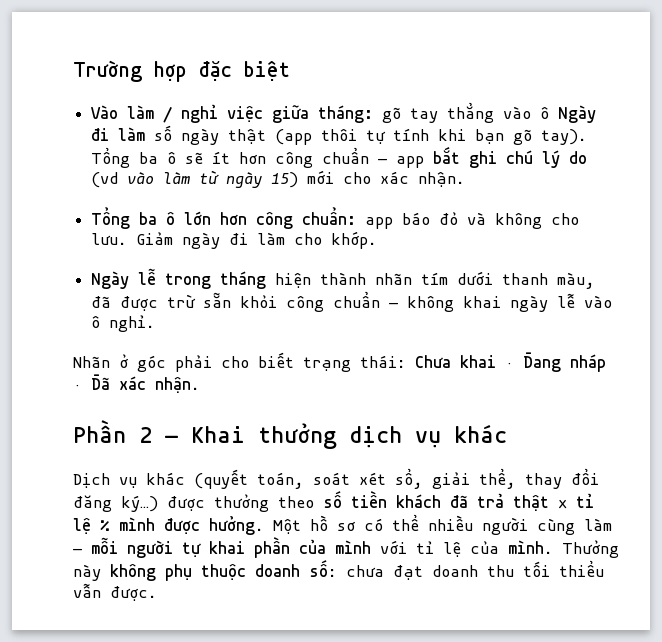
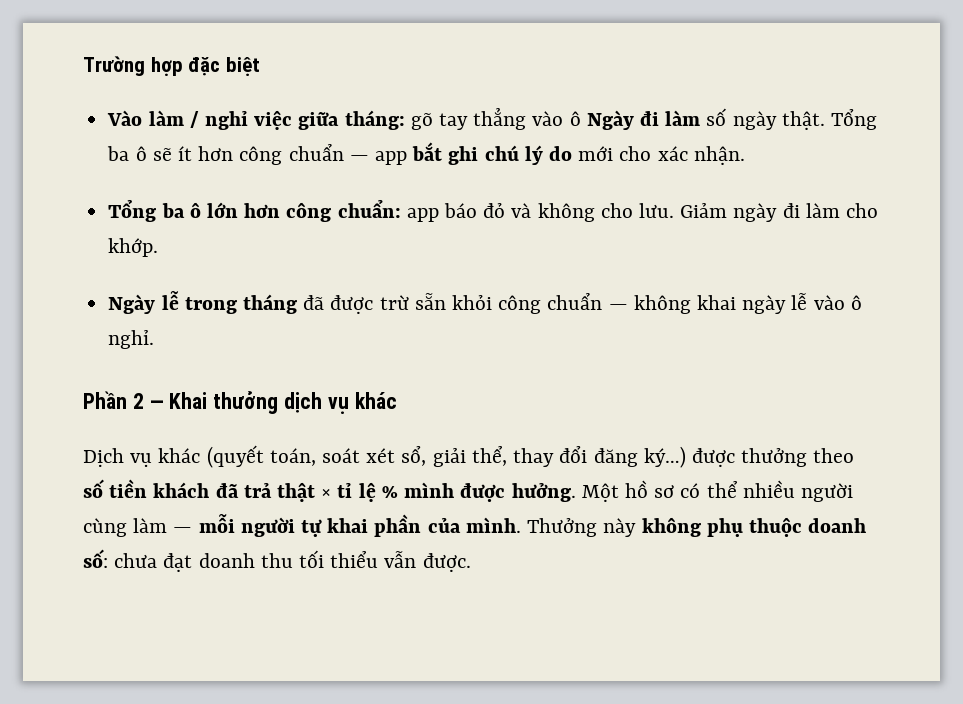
- Vào làm / nghỉ việc giữa tháng: gõ tay thẳng vào ô Ngày đi làm số ngày thật (app thôi tự tính khi bạn gõ tay).
+ Vào làm / nghỉ việc giữa tháng: gõ tay thẳng vào ô Ngày đi làm số ngày thật.
- Tổng ba ô sẽ ít hơn công chuẩn — app bắt ghi chú lý do (vd vào làm từ ngày 15) mới cho xác nhận.
+ Tổng ba ô sẽ ít hơn công chuẩn — app bắt ghi chú lý do mới cho xác nhận.
- Ngày lễ trong tháng hiện thành nhãn tím dưới thanh màu, đã được trừ sẵn khỏi công chuẩn — không khai ngày lễ vào ô nghỉ.
+ Ngày lễ trong tháng đã được trừ sẵn khỏi công chuẩn — không khai ngày lễ vào ô nghỉ.
- Nhãn ở góc phải cho biết trạng thái: Chưa khai · Đang nháp · Đã xác nhận.
- Một hồ sơ có thể nhiều người cùng làm — mỗi người tự khai phần của mình với tỉ lệ của mình.
+ Một hồ sơ có thể nhiều người cùng làm — mỗi người tự khai phần của mình.

